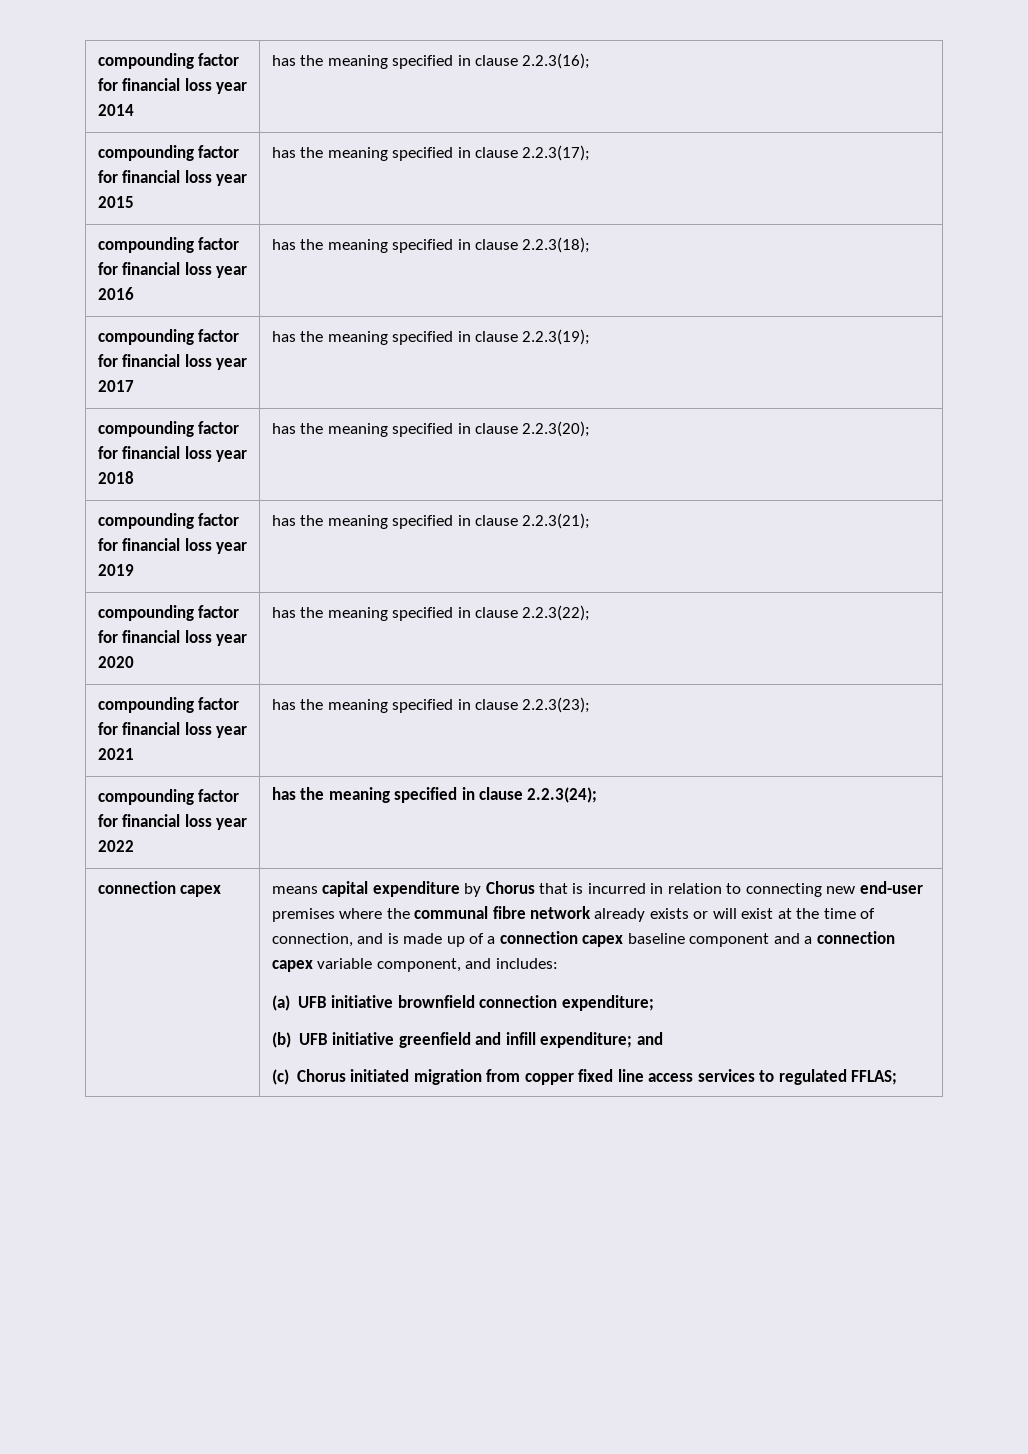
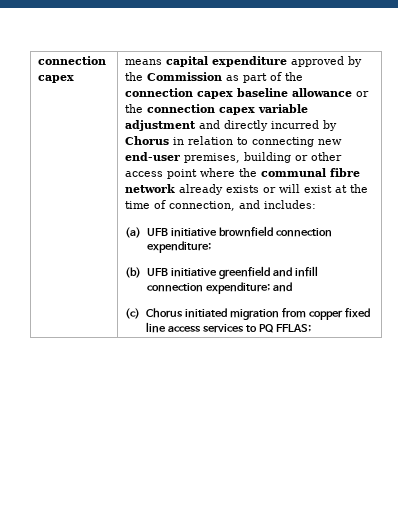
- compounding factor for financial loss year 2014 | has the meaning specified in clause 2.2.3(16);
- compounding factor for financial loss year 2015 | has the meaning specified in clause 2.2.3(17);
- compounding factor for financial loss year 2016 | has the meaning specified in clause 2.2.3(18);
- compounding factor for financial loss year 2017 | has the meaning specified in clause 2.2.3(19);
- compounding factor for financial loss year 2018 | has the meaning specified in clause 2.2.3(20);
- compounding factor for financial loss year 2019 | has the meaning specified in clause 2.2.3(21);
- compounding factor for financial loss year 2020 | has the meaning specified in clause 2.2.3(22);
- compounding factor for financial loss year 2021 | has the meaning specified in clause 2.2.3(23);
- compounding factor for financial loss year 2022 | has the meaning specified in clause 2.2.3(24);
- means capital expenditure by Chorus that is incurred in relation to connecting new end-user premises where the communal fibre network already exists or will exist at the time of connection, and is made up of a connection capex baseline component and a connection capex variable component, and includes:
+ means capital expenditure approved by the Commission as part of the connection capex baseline allowance or the connection capex variable adjustment and directly incurred by Chorus in relation to connecting new end-user premises, building or other access point where the communal fibre network already exists or will exist at the time of connection, and includes:
- (b) UFB initiative greenfield and infill expenditure; and
+ (b) UFB initiative greenfield and infill connection expenditure; and
- (c) Chorus initiated migration from copper fixed line access services to regulated FFLAS;
+ (c) Chorus initiated migration from copper fixed line access services to PQ FFLAS;

